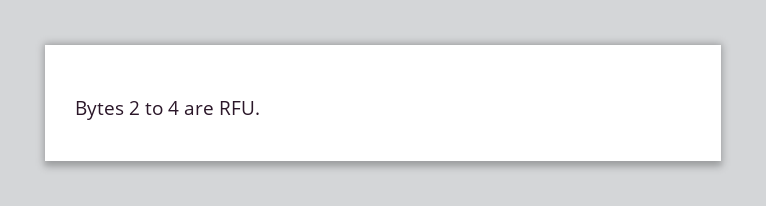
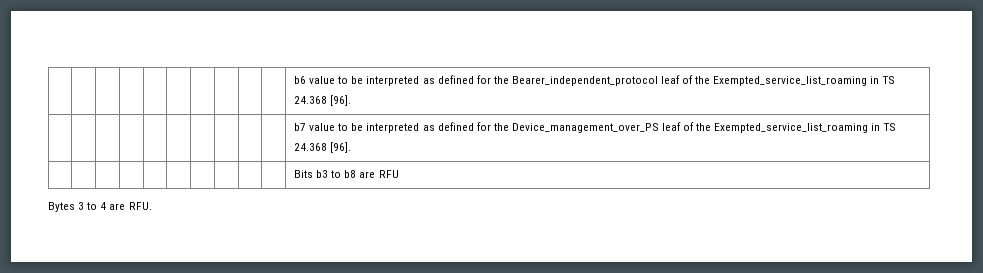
- Bytes 2 to 4 are RFU.
+ | | | | | | | | | | b6 value to be interpreted as defined for the Bearer_independent_protocol leaf of the Exempted_service_list_roaming in TS 24.368 [96].
+ | | | | | | | | | | b7 value to be interpreted as defined for the Device_management_over_PS leaf of the Exempted_service_list_roaming in TS 24.368 [96].
+ | | | | | | | | | | Bits b3 to b8 are RFU
+ Bytes 3 to 4 are RFU.

